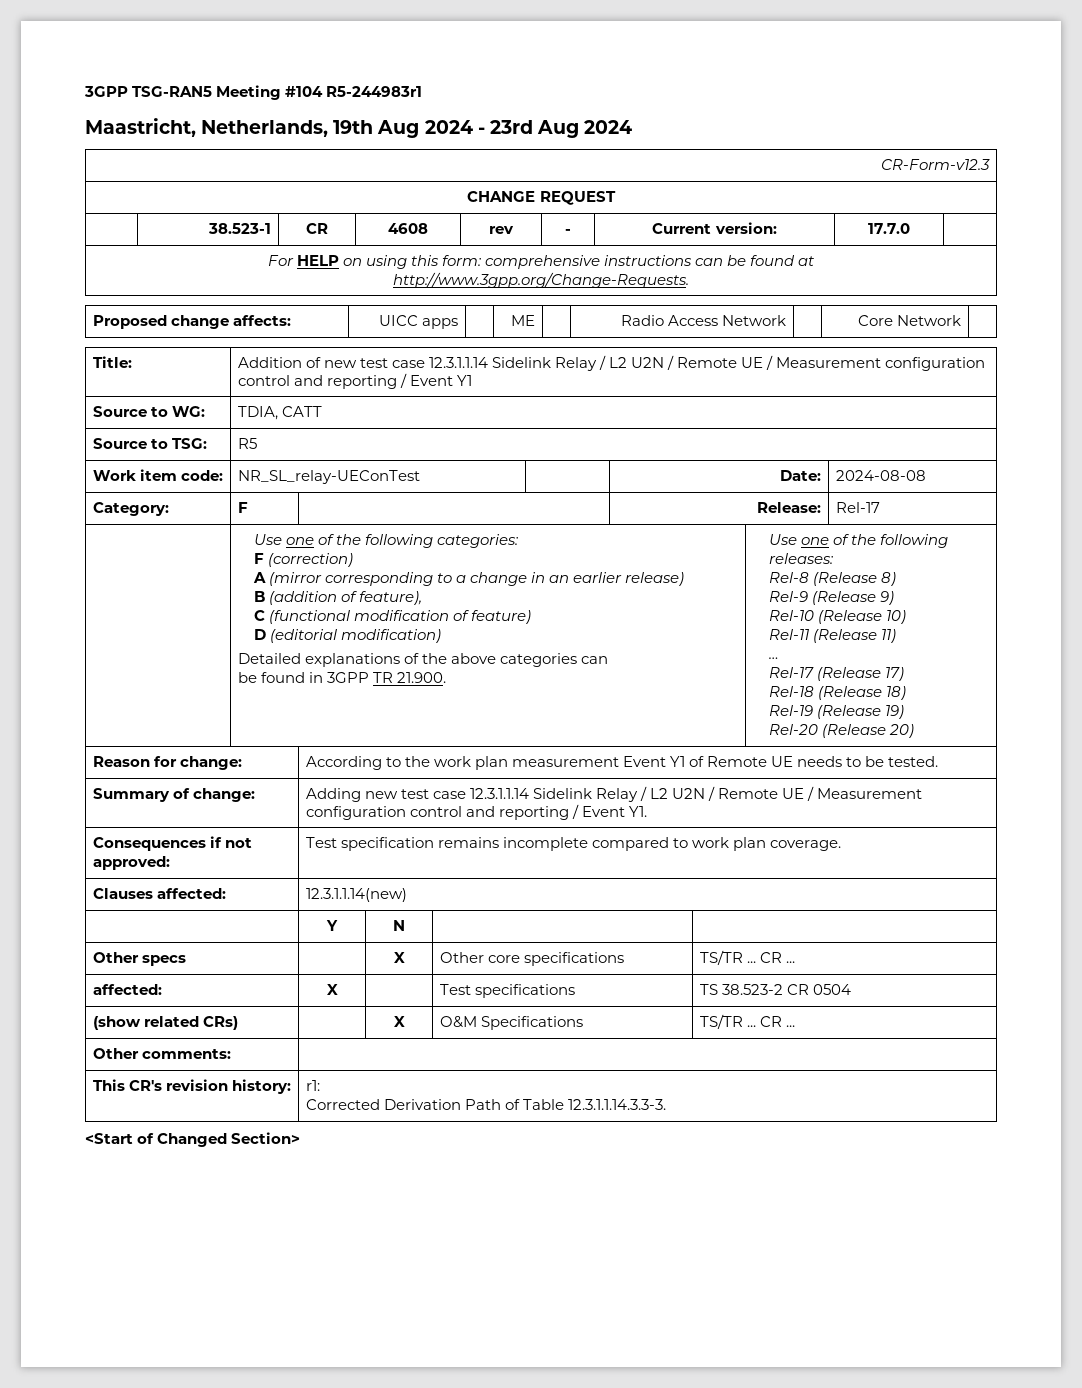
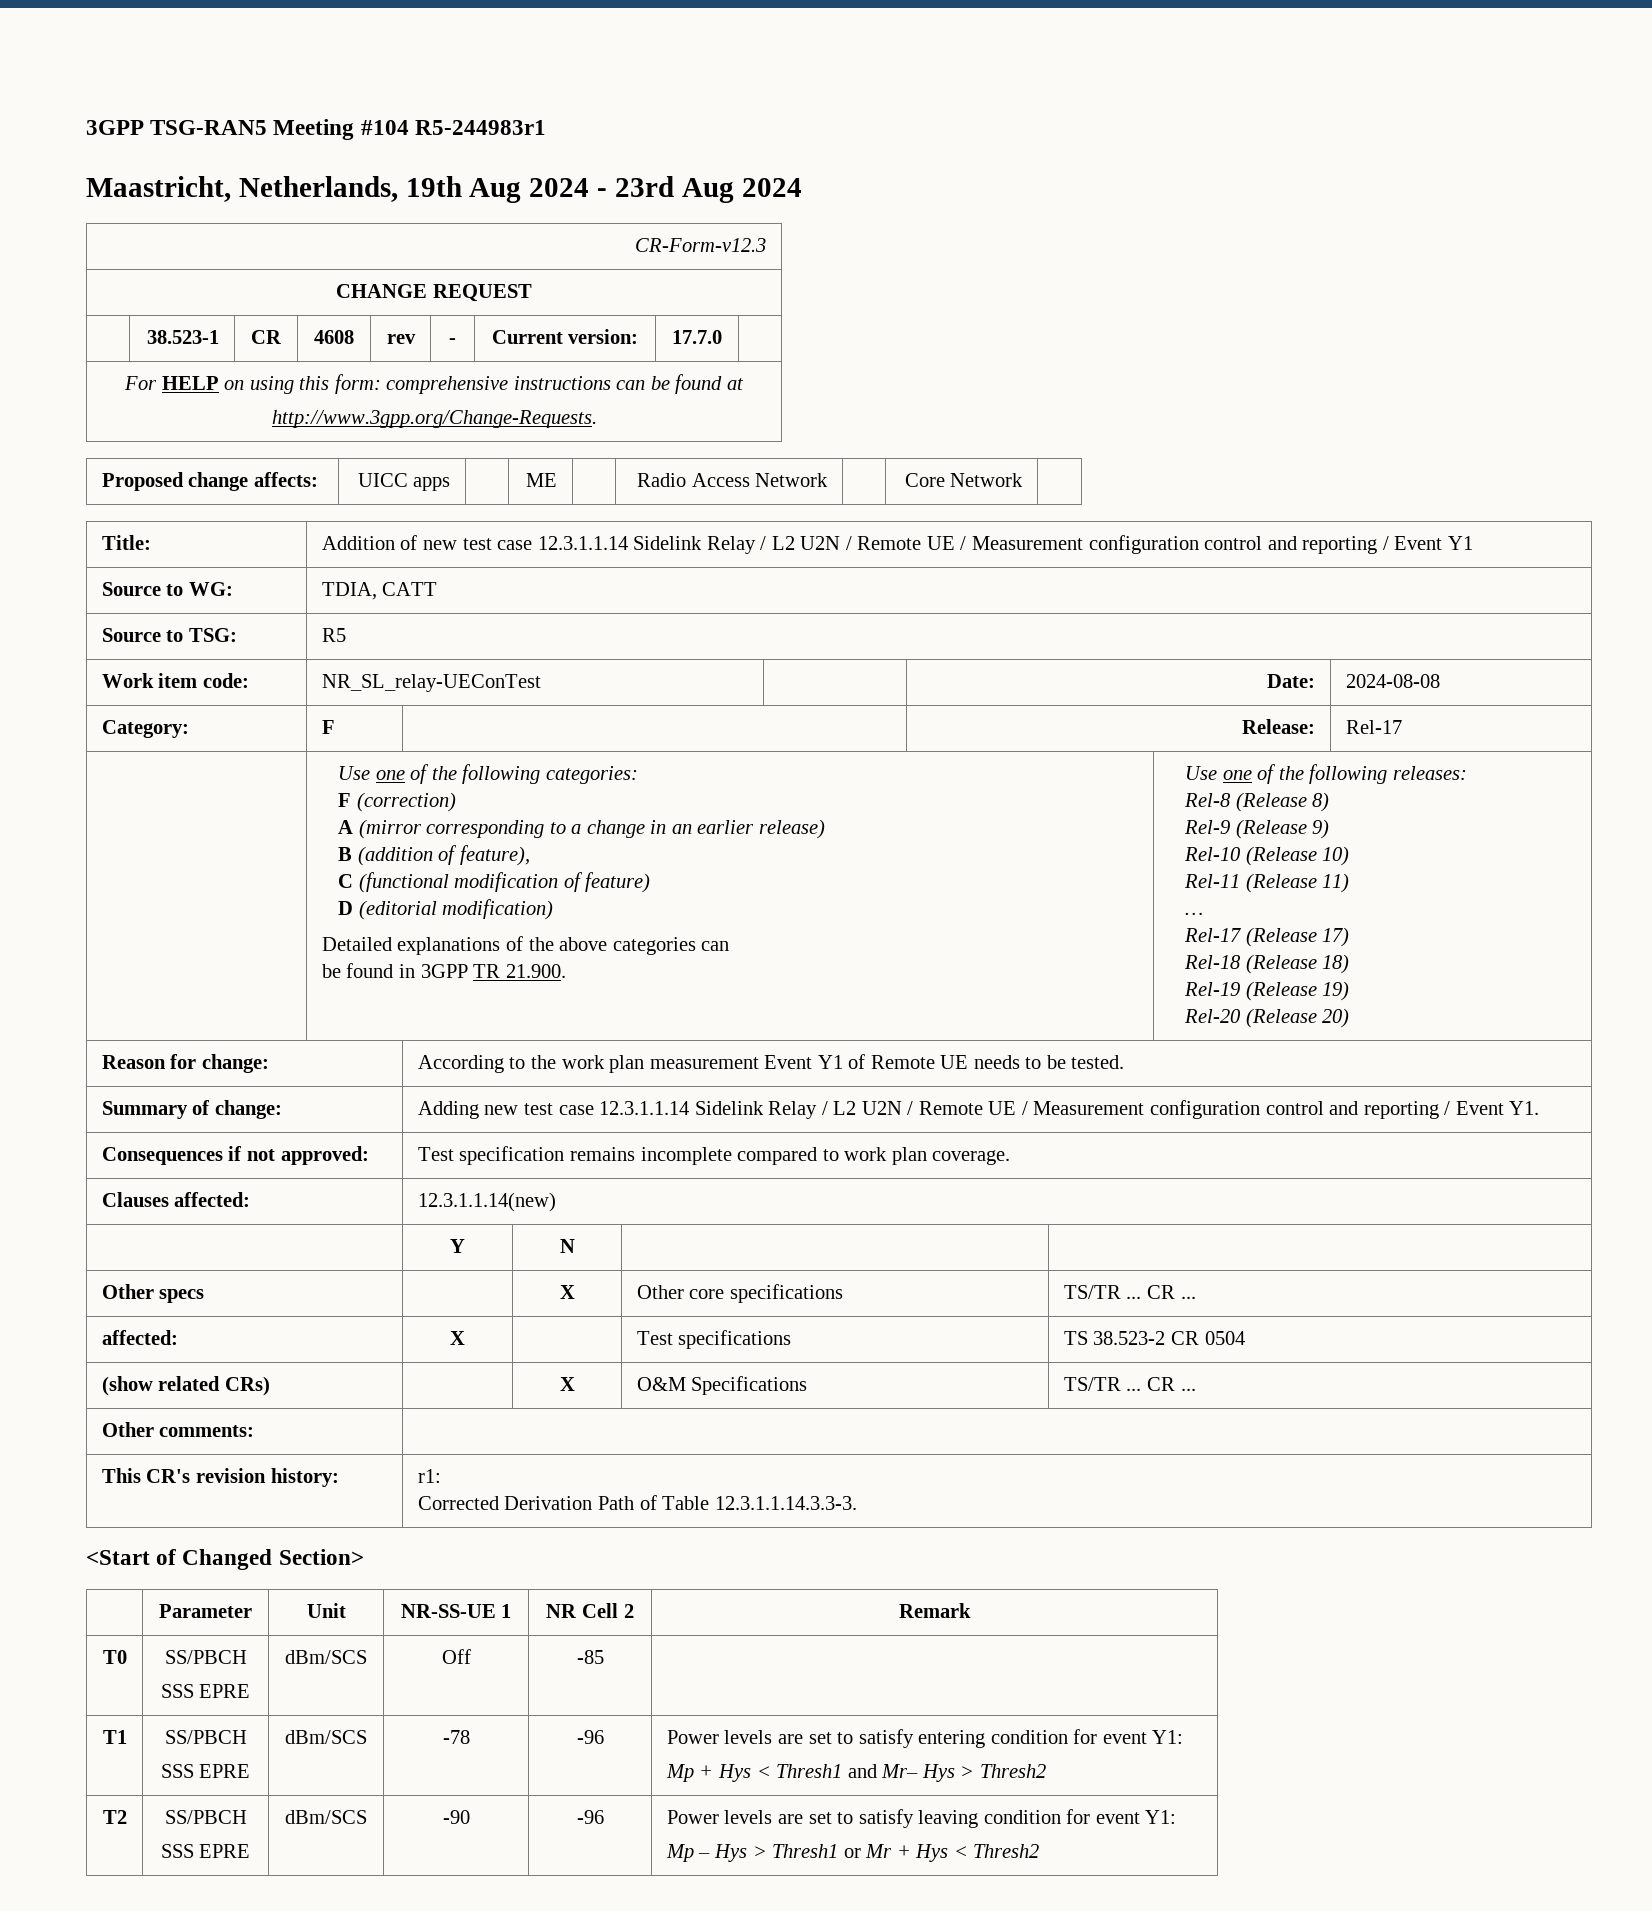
+ | Parameter | Unit | NR-SS-UE 1 | NR Cell 2 | Remark
+ T0 | SS/PBCH
+ SSS EPRE | dBm/SCS | Off | -85 |
+ T1 | SS/PBCH
+ SSS EPRE | dBm/SCS | -78 | -96 | Power levels are set to satisfy entering condition for event Y1:
+ Mp + Hys < Thresh1 and Mr– Hys > Thresh2
+ T2 | SS/PBCH
+ SSS EPRE | dBm/SCS | -90 | -96 | Power levels are set to satisfy leaving condition for event Y1:
+ Mp – Hys > Thresh1 or Mr + Hys < Thresh2

